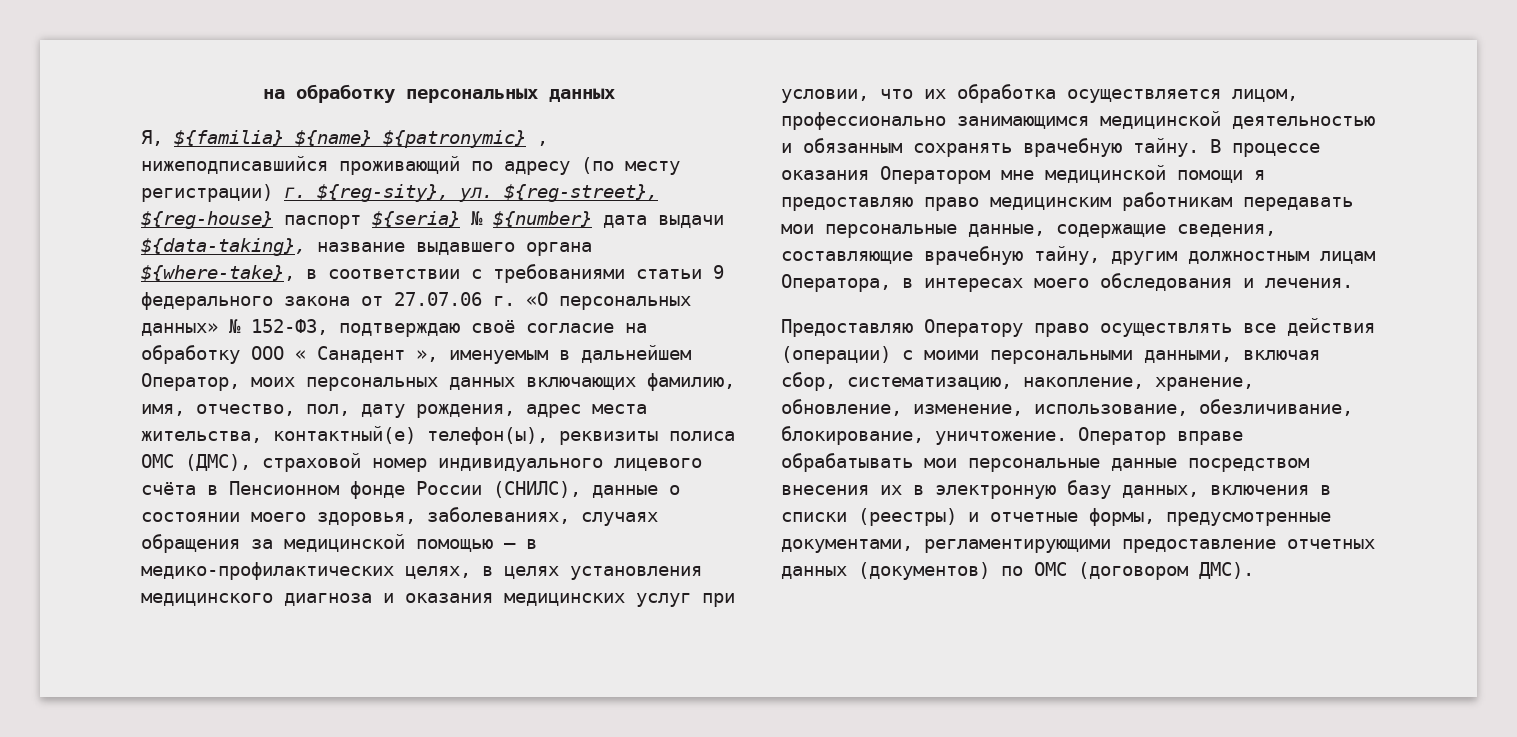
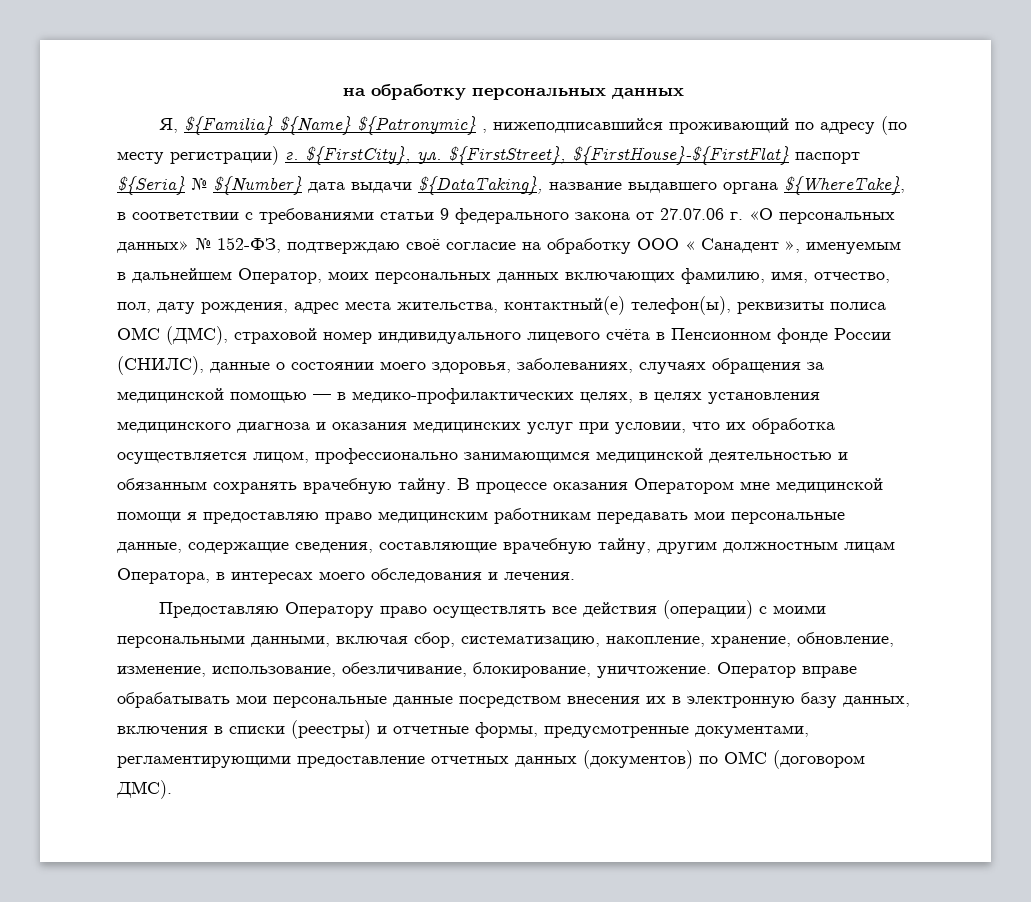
- Я, ${familia} ${name} ${patronymic} , нижеподписавшийся проживающий по адресу (по месту регистрации) г. ${reg-sity}, ул. ${reg-street}, ${reg-house} паспорт ${seria} № ${number} дата выдачи ${data-taking}, название выдавшего органа ${where-take}, в соответствии с требованиями статьи 9 федерального закона от 27.07.06 г. «О персональных данных» № 152-ФЗ, подтверждаю своё согласие на обработку ООО « Санадент », именуемым в дальнейшем Оператор, моих персональных данных включающих фамилию, имя, отчество, пол, дату рождения, адрес места жительства, контактный(е) телефон(ы), реквизиты полиса ОМС (ДМС), страховой номер индивидуального лицевого счёта в Пенсионном фонде России (СНИЛС), данные о состоянии моего здоровья, заболеваниях, случаях обращения за медицинской помощью — в медико-профилактических целях, в целях установления медицинского диагноза и оказания медицинских услуг при условии, что их обработка осуществляется лицом, профессионально занимающимся медицинской деятельностью и обязанным сохранять врачебную тайну.
+ Я, ${Familia} ${Name} ${Patronymic} , нижеподписавшийся проживающий по адресу (по месту регистрации) г. ${FirstCity}, ул. ${FirstStreet}, ${FirstHouse}-${FirstFlat} паспорт ${Seria} № ${Number} дата выдачи ${DataTaking}, название выдавшего органа ${WhereTake}, в соответствии с требованиями статьи 9 федерального закона от 27.07.06 г. «О персональных данных» № 152-ФЗ, подтверждаю своё согласие на обработку ООО « Санадент », именуемым в дальнейшем Оператор, моих персональных данных включающих фамилию, имя, отчество, пол, дату рождения, адрес места жительства, контактный(е) телефон(ы), реквизиты полиса ОМС (ДМС), страховой номер индивидуального лицевого счёта в Пенсионном фонде России (СНИЛС), данные о состоянии моего здоровья, заболеваниях, случаях обращения за медицинской помощью — в медико-профилактических целях, в целях установления медицинского диагноза и оказания медицинских услуг при условии, что их обработка осуществляется лицом, профессионально занимающимся медицинской деятельностью и обязанным сохранять врачебную тайну.

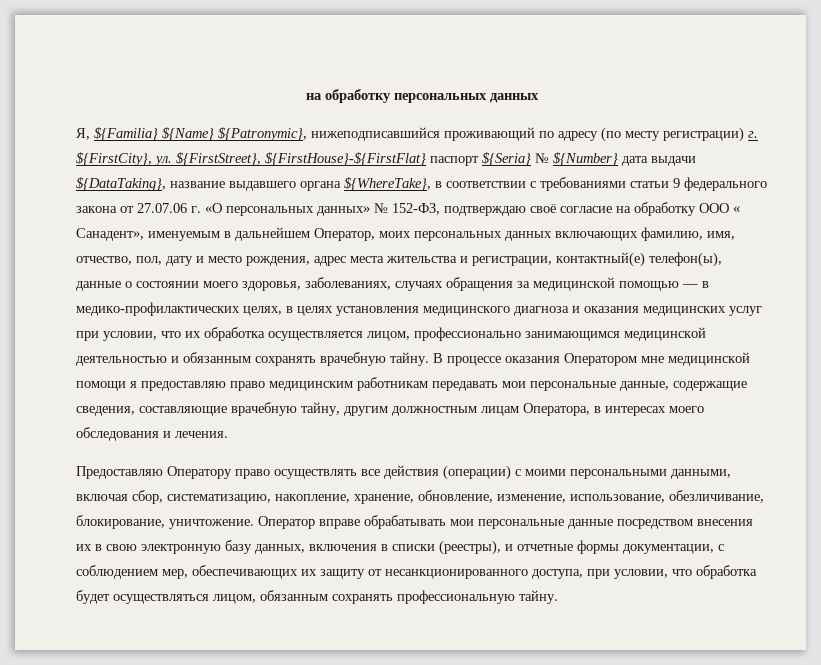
- Я, ${Familia} ${Name} ${Patronymic} , нижеподписавшийся проживающий по адресу (по месту регистрации) г. ${FirstCity}, ул. ${FirstStreet}, ${FirstHouse}-${FirstFlat} паспорт ${Seria} № ${Number} дата выдачи ${DataTaking}, название выдавшего органа ${WhereTake}, в соответствии с требованиями статьи 9 федерального закона от 27.07.06 г. «О персональных данных» № 152-ФЗ, подтверждаю своё согласие на обработку ООО « Санадент », именуемым в дальнейшем Оператор, моих персональных данных включающих фамилию, имя, отчество, пол, дату рождения, адрес места жительства, контактный(е) телефон(ы), реквизиты полиса ОМС (ДМС), страховой номер индивидуального лицевого счёта в Пенсионном фонде России (СНИЛС), данные о состоянии моего здоровья, заболеваниях, случаях обращения за медицинской помощью — в медико-профилактических целях, в целях установления медицинского диагноза и оказания медицинских услуг при условии, что их обработка осуществляется лицом, профессионально занимающимся медицинской деятельностью и обязанным сохранять врачебную тайну.
+ Я, ${Familia} ${Name} ${Patronymic}, нижеподписавшийся проживающий по адресу (по месту регистрации) г. ${FirstCity}, ул. ${FirstStreet}, ${FirstHouse}-${FirstFlat} паспорт ${Seria} № ${Number} дата выдачи ${DataTaking}, название выдавшего органа ${WhereTake}, в соответствии с требованиями статьи 9 федерального закона от 27.07.06 г. «О персональных данных» № 152-ФЗ, подтверждаю своё согласие на обработку ООО « Санадент», именуемым в дальнейшем Оператор, моих персональных данных включающих фамилию, имя, отчество, пол, дату и место рождения, адрес места жительства и регистрации, контактный(е) телефон(ы), данные о состоянии моего здоровья, заболеваниях, случаях обращения за медицинской помощью — в медико-профилактических целях, в целях установления медицинского диагноза и оказания медицинских услуг при условии, что их обработка осуществляется лицом, профессионально занимающимся медицинской деятельностью и обязанным сохранять врачебную тайну.
- Оператор вправе обрабатывать мои персональные данные посредством внесения их в электронную базу данных, включения в списки (реестры) и отчетные формы, предусмотренные документами, регламентирующими предоставление отчетных данных (документов) по ОМС (договором ДМС).
+ Оператор вправе обрабатывать мои персональные данные посредством внесения их в свою электронную базу данных, включения в списки (реестры), и отчетные формы документации, с соблюдением мер, обеспечивающих их защиту от несанкционированного доступа, при условии, что обработка будет осуществляться лицом, обязанным сохранять профессиональную тайну.

